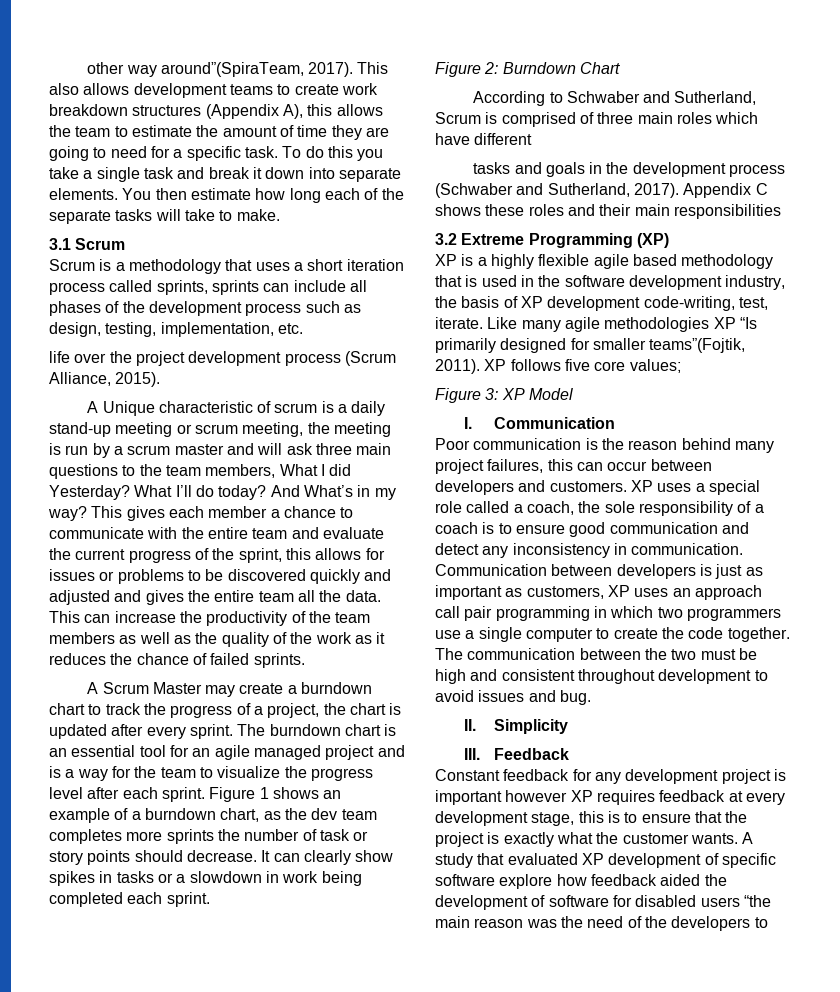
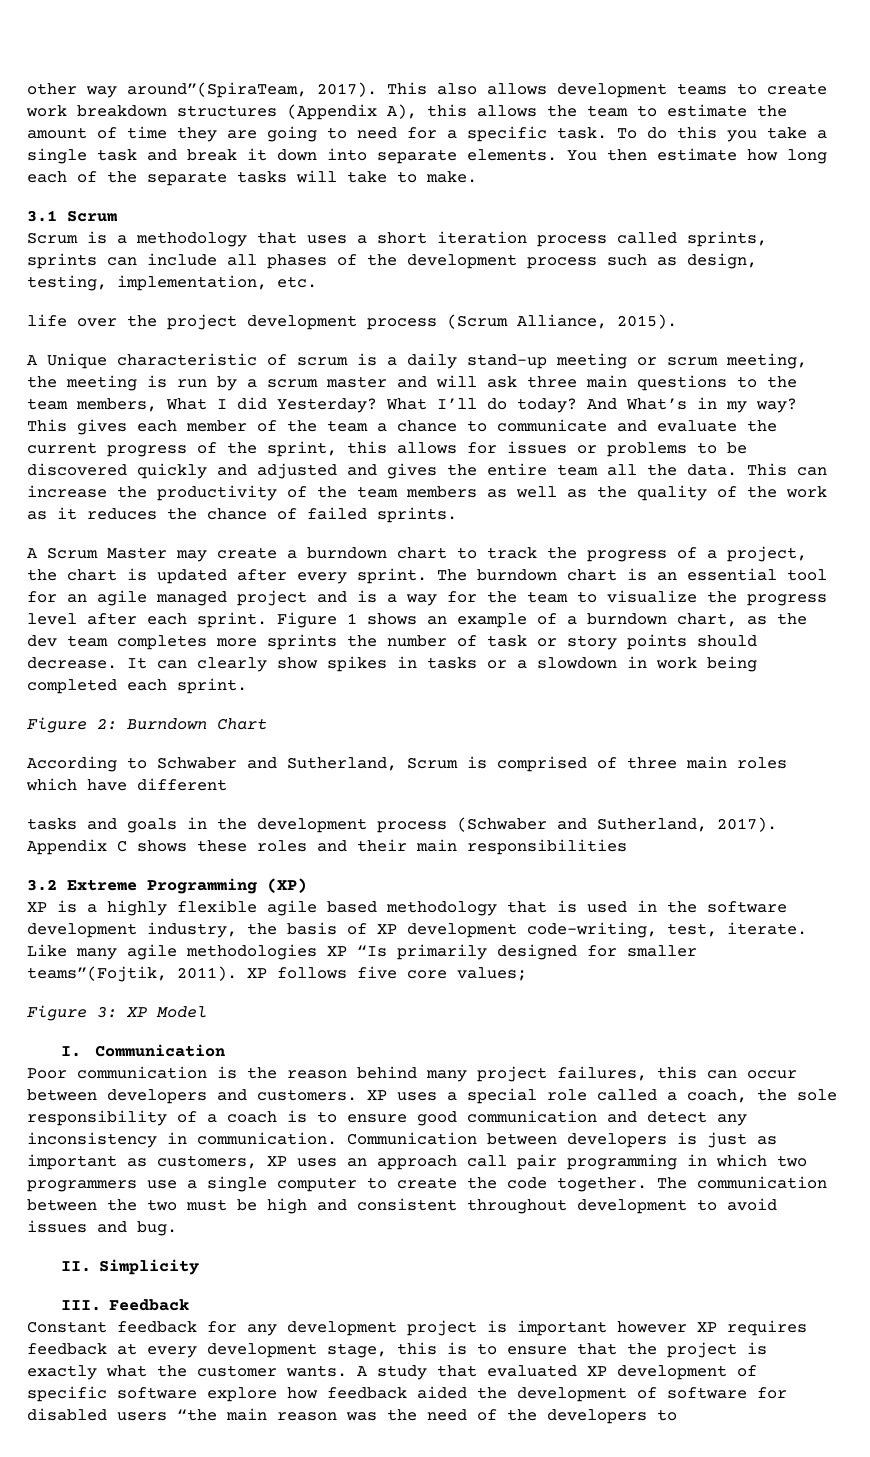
- This gives each member a chance to communicate with the entire team and evaluate the current progress of the sprint, this allows for issues or problems to be discovered quickly and adjusted and gives the entire team all the data.
+ This gives each member of the team a chance to communicate and evaluate the current progress of the sprint, this allows for issues or problems to be discovered quickly and adjusted and gives the entire team all the data.

